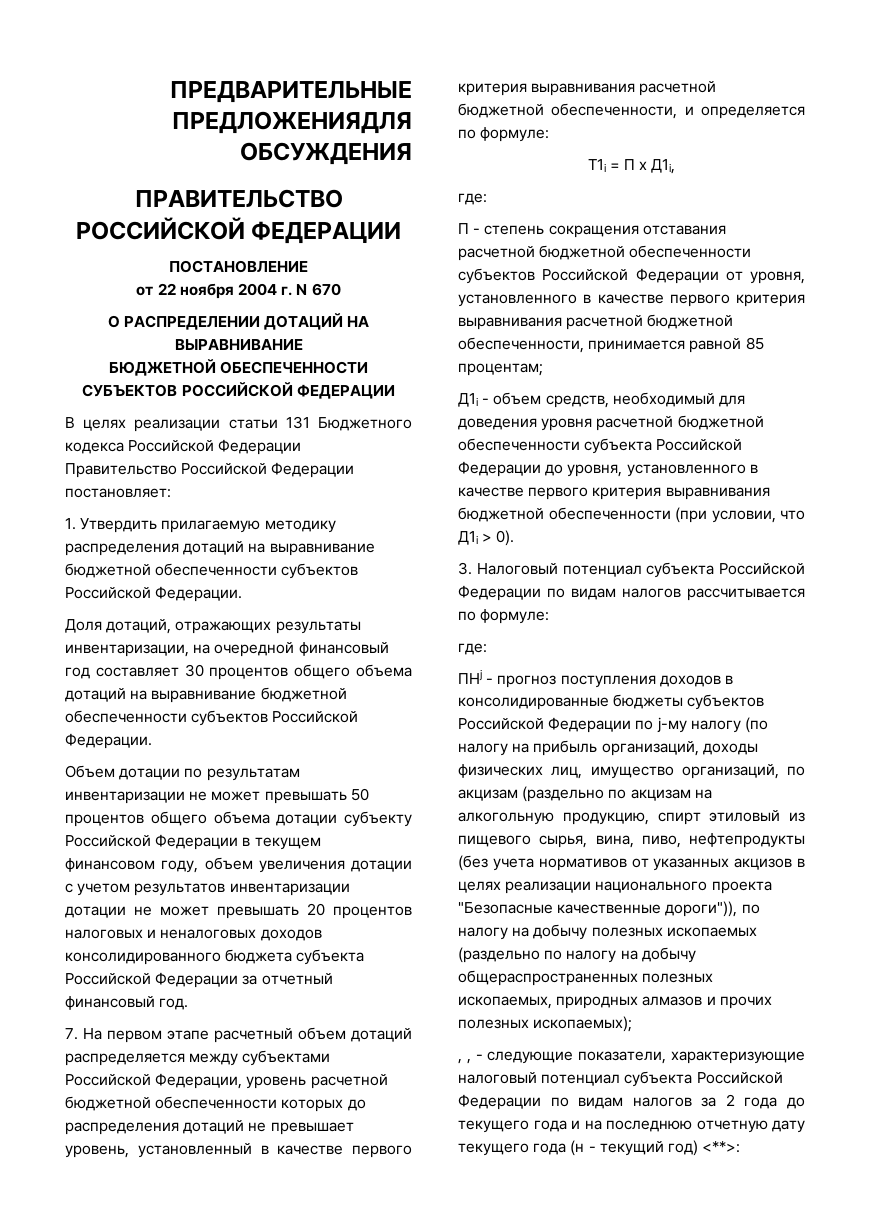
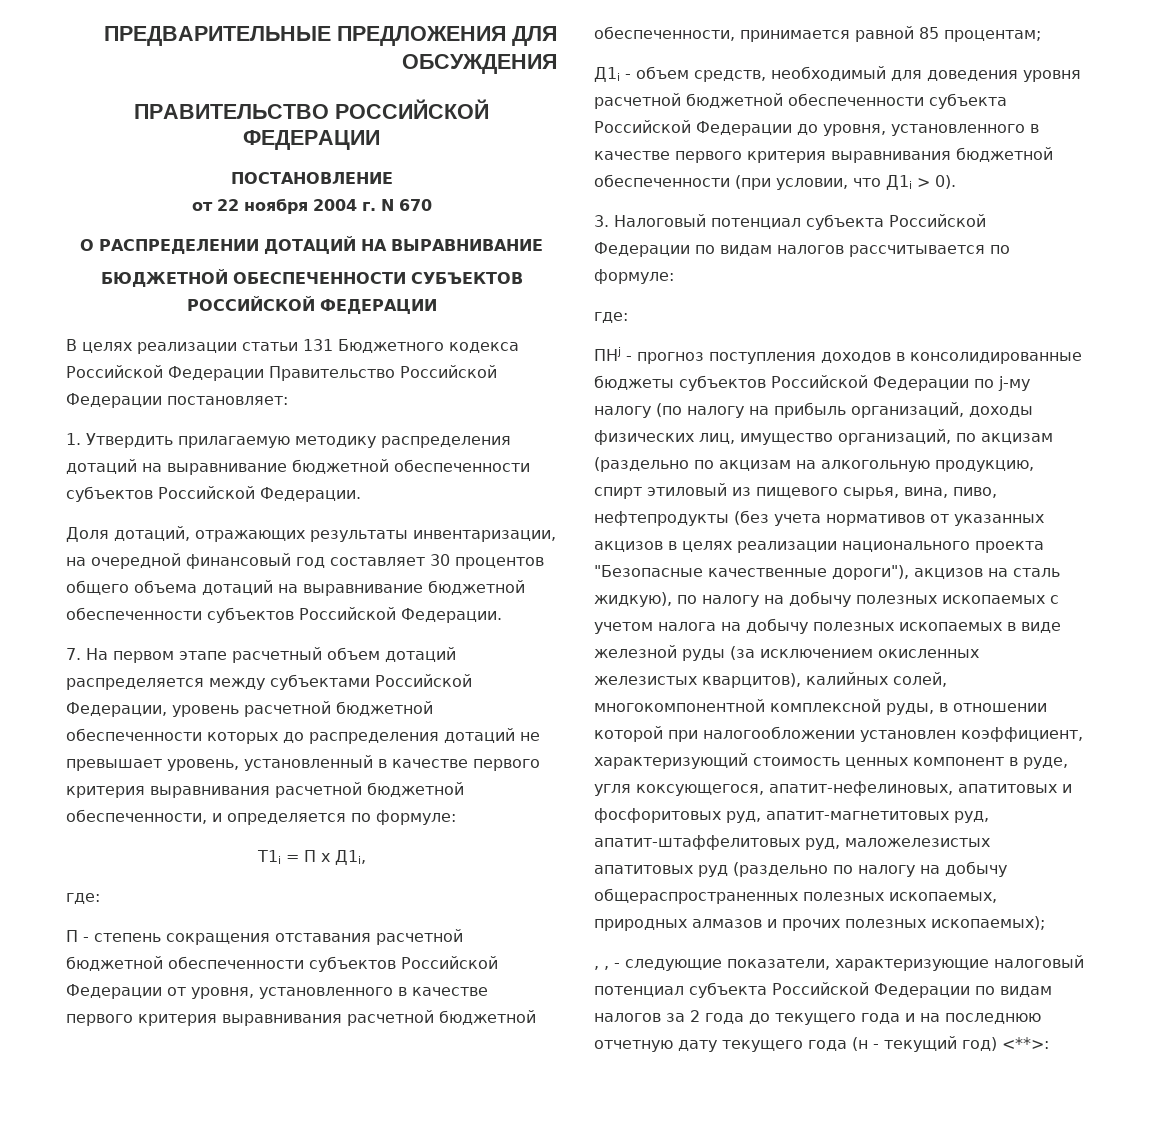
- ПРЕДВАРИТЕЛЬНЫЕ ПРЕДЛОЖЕНИЯДЛЯ ОБСУЖДЕНИЯ
+ ПРЕДВАРИТЕЛЬНЫЕ ПРЕДЛОЖЕНИЯ ДЛЯ ОБСУЖДЕНИЯ
- Объем дотации по результатам инвентаризации не может превышать 50 процентов общего объема дотации субъекту Российской Федерации в текущем финансовом году, объем увеличения дотации с учетом результатов инвентаризации дотации не может превышать 20 процентов налоговых и неналоговых доходов консолидированного бюджета субъекта Российской Федерации за отчетный финансовый год.
- ПНj - прогноз поступления доходов в консолидированные бюджеты субъектов Российской Федерации по j-му налогу (по налогу на прибыль организаций, доходы физических лиц, имущество организаций, по акцизам (раздельно по акцизам на алкогольную продукцию, спирт этиловый из пищевого сырья, вина, пиво, нефтепродукты (без учета нормативов от указанных акцизов в целях реализации национального проекта "Безопасные качественные дороги")), по налогу на добычу полезных ископаемых (раздельно по налогу на добычу общераспространенных полезных ископаемых, природных алмазов и прочих полезных ископаемых);
+ ПНj - прогноз поступления доходов в консолидированные бюджеты субъектов Российской Федерации по j-му налогу (по налогу на прибыль организаций, доходы физических лиц, имущество организаций, по акцизам (раздельно по акцизам на алкогольную продукцию, спирт этиловый из пищевого сырья, вина, пиво, нефтепродукты (без учета нормативов от указанных акцизов в целях реализации национального проекта "Безопасные качественные дороги"), акцизов на сталь жидкую), по налогу на добычу полезных ископаемых с учетом налога на добычу полезных ископаемых в виде железной руды (за исключением окисленных железистых кварцитов), калийных солей, многокомпонентной комплексной руды, в отношении которой при налогообложении установлен коэффициент, характеризующий стоимость ценных компонент в руде, угля коксующегося, апатит-нефелиновых, апатитовых и фосфоритовых руд, апатит-магнетитовых руд, апатит-штаффелитовых руд, маложелезистых апатитовых руд (раздельно по налогу на добычу общераспространенных полезных ископаемых, природных алмазов и прочих полезных ископаемых);

